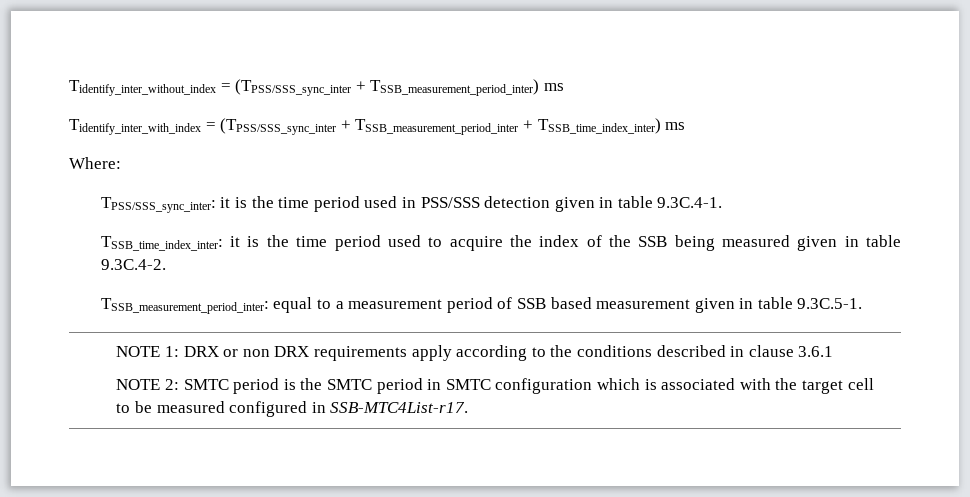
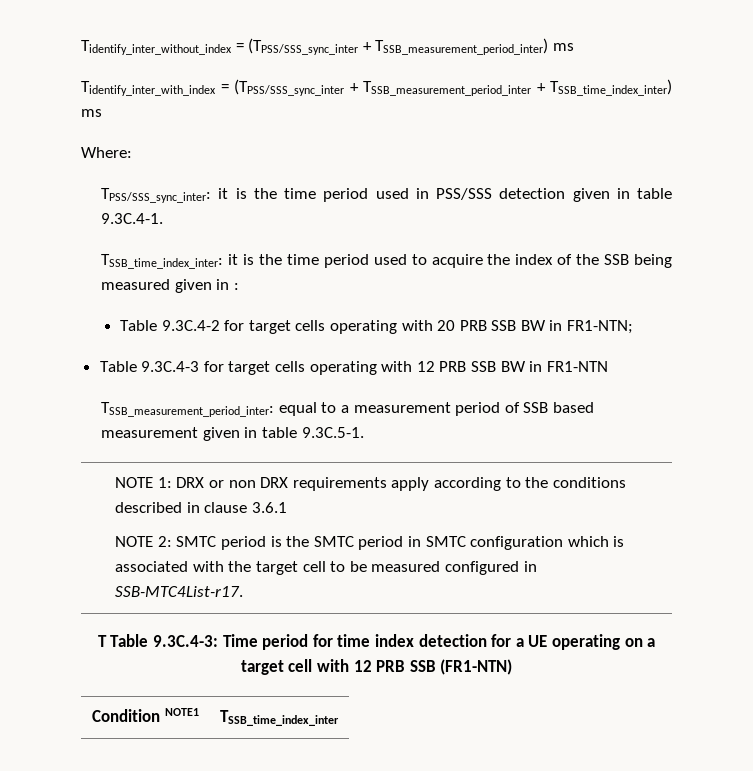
- TSSB_time_index_inter: it is the time period used to acquire the index of the SSB being measured given in table 9.3C.4-2.
+ TSSB_time_index_inter: it is the time period used to acquire the index of the SSB being measured given in :
+ Table 9.3C.4-2 for target cells operating with 20 PRB SSB BW in FR1-NTN;
+ Table 9.3C.4-3 for target cells operating with 12 PRB SSB BW in FR1-NTN
+ T Table 9.3C.4-3: Time period for time index detection for a UE operating on a target cell with 12 PRB SSB (FR1-NTN)
+ Condition NOTE1 | TSSB_time_index_inter

